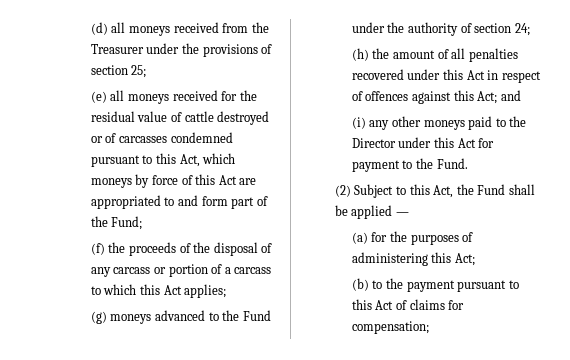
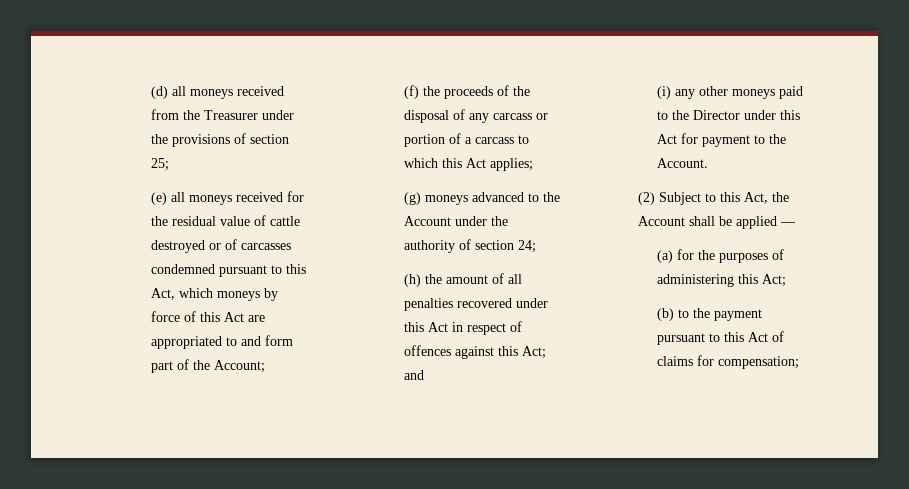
- (e) all moneys received for the residual value of cattle destroyed or of carcasses condemned pursuant to this Act, which moneys by force of this Act are appropriated to and form part of the Fund;
+ (e) all moneys received for the residual value of cattle destroyed or of carcasses condemned pursuant to this Act, which moneys by force of this Act are appropriated to and form part of the Account;
- (g) moneys advanced to the Fund under the authority of section 24;
+ (g) moneys advanced to the Account under the authority of section 24;
- (i) any other moneys paid to the Director under this Act for payment to the Fund.
+ (i) any other moneys paid to the Director under this Act for payment to the Account.
- (2) Subject to this Act, the Fund shall be applied —
+ (2) Subject to this Act, the Account shall be applied —

